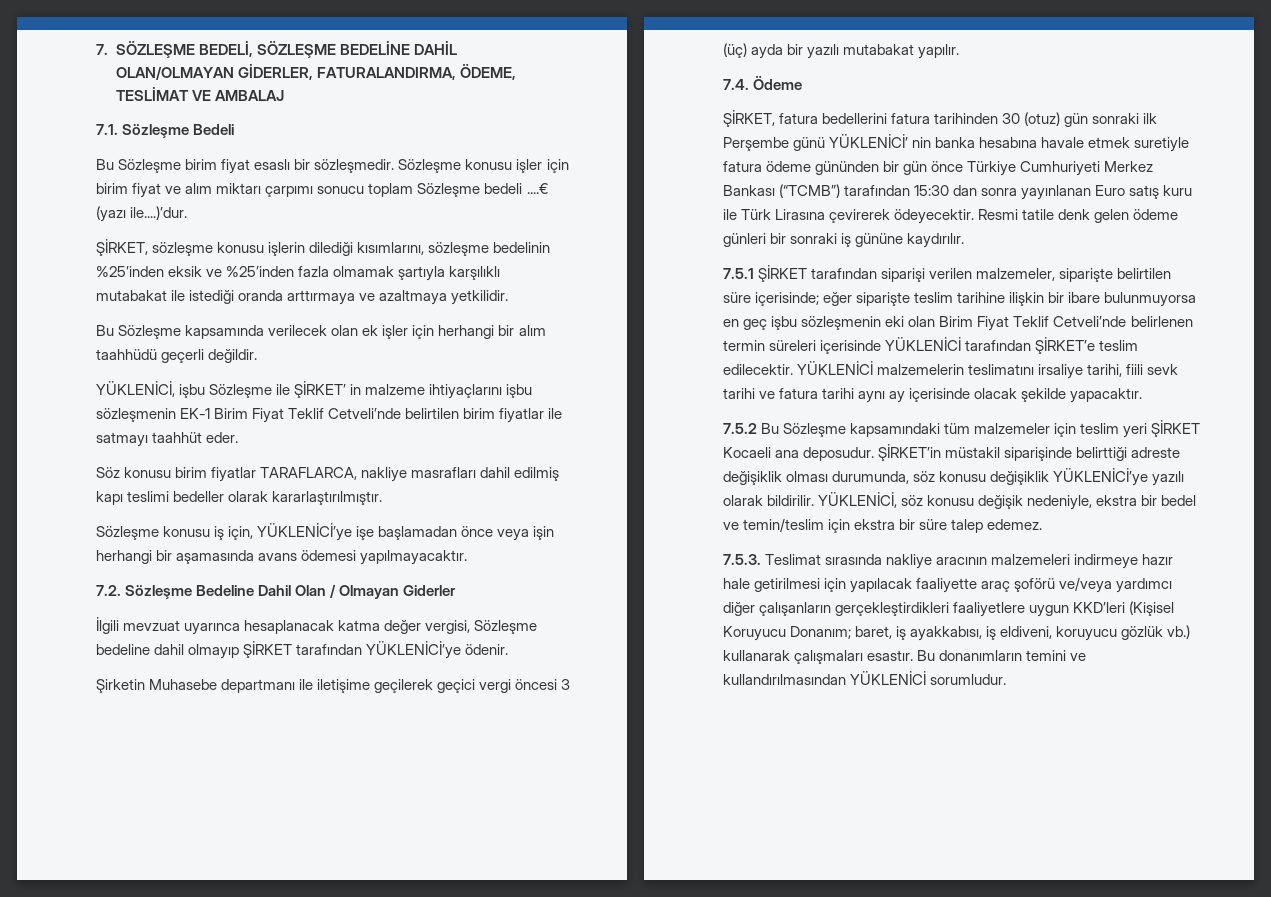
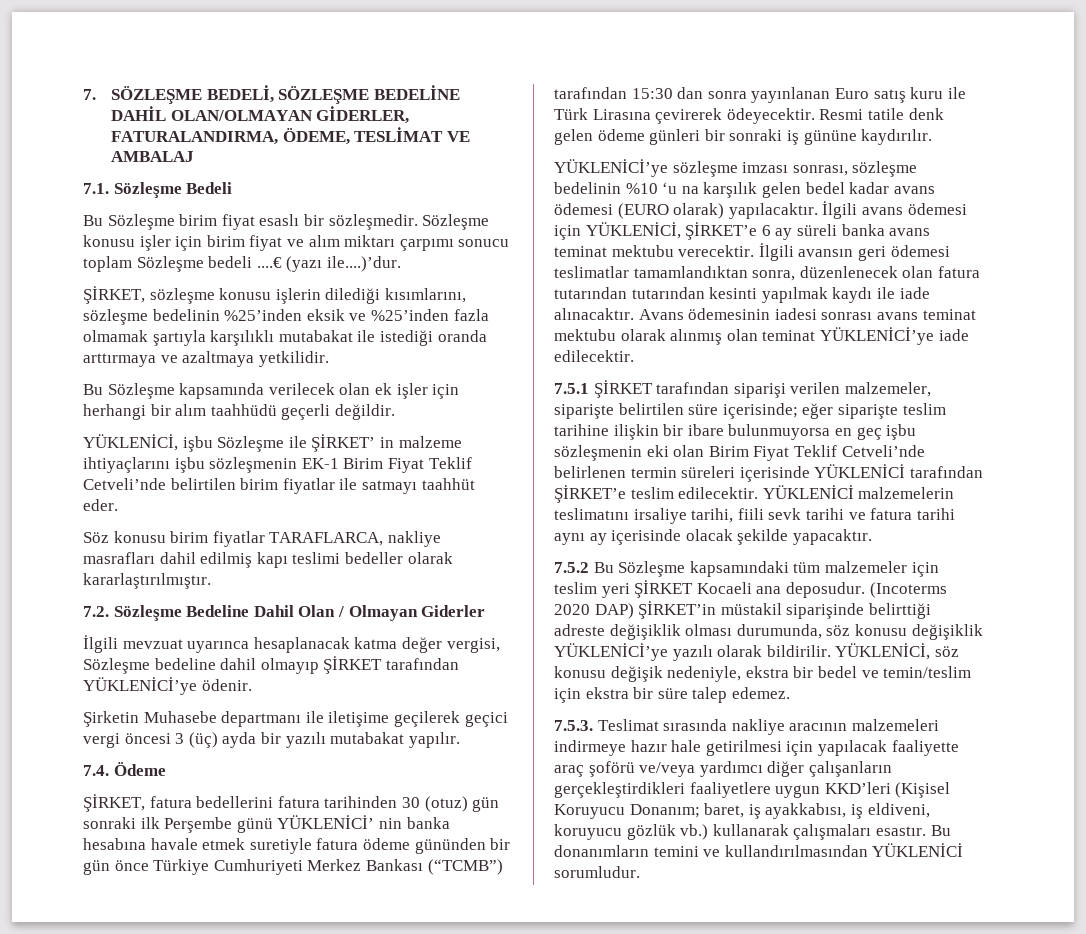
- Sözleşme konusu iş için, YÜKLENİCİ’ye işe başlamadan önce veya işin herhangi bir aşamasında avans ödemesi yapılmayacaktır.
+ YÜKLENİCİ’ye sözleşme imzası sonrası, sözleşme bedelinin %10 ‘u na karşılık gelen bedel kadar avans ödemesi (EURO olarak) yapılacaktır. İlgili avans ödemesi için YÜKLENİCİ, ŞİRKET’e 6 ay süreli banka avans teminat mektubu verecektir. İlgili avansın geri ödemesi teslimatlar tamamlandıktan sonra, düzenlenecek olan fatura tutarından tutarından kesinti yapılmak kaydı ile iade alınacaktır. Avans ödemesinin iadesi sonrası avans teminat mektubu olarak alınmış olan teminat YÜKLENİCİ’ye iade edilecektir.
- ŞİRKET’in müstakil siparişinde belirttiği adreste değişiklik olması durumunda, söz konusu değişiklik YÜKLENİCİ’ye yazılı olarak bildirilir.
+ (Incoterms 2020 DAP) ŞİRKET’in müstakil siparişinde belirttiği adreste değişiklik olması durumunda, söz konusu değişiklik YÜKLENİCİ’ye yazılı olarak bildirilir.

